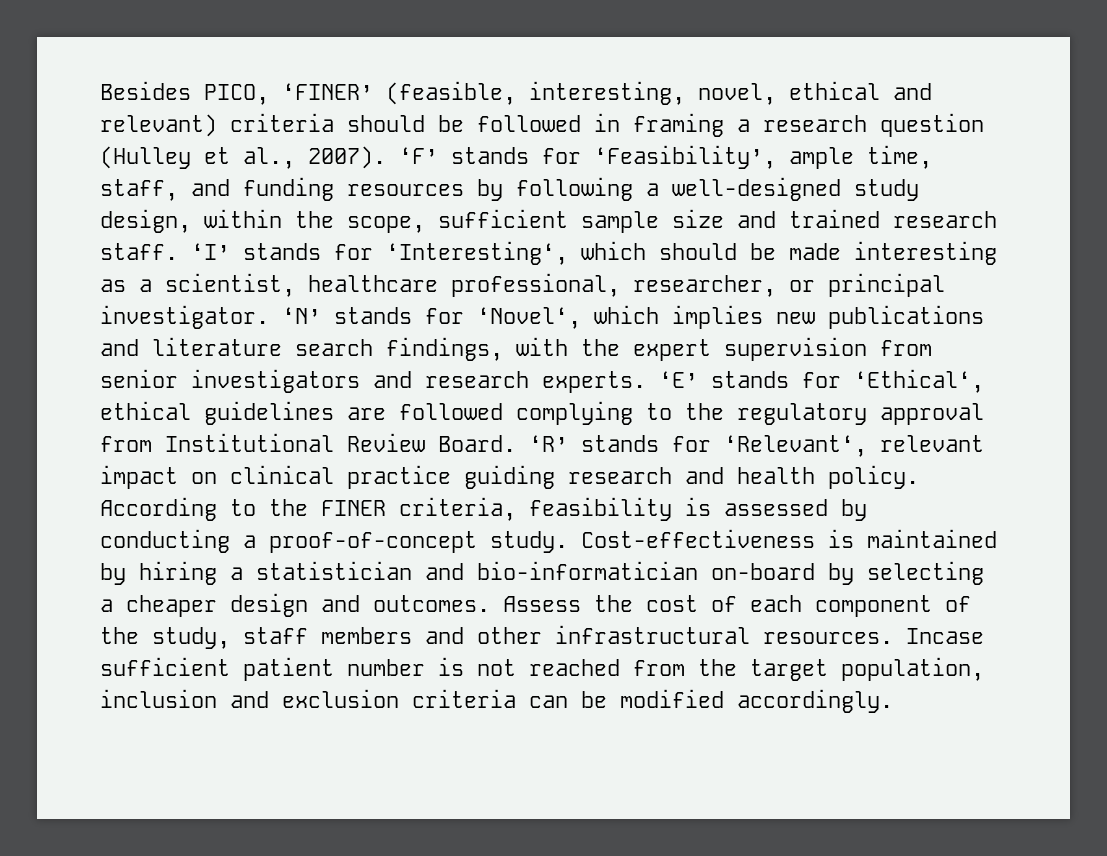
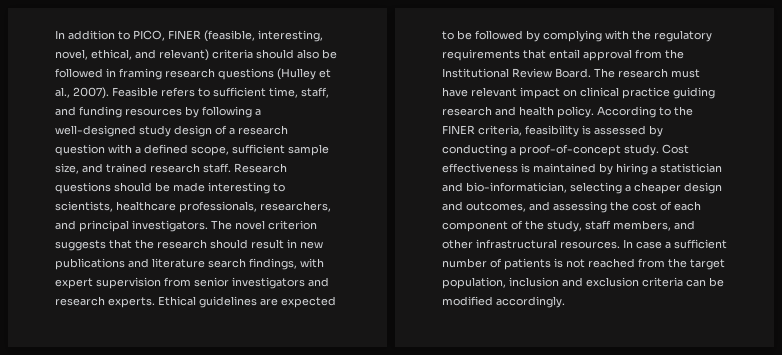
- Besides PICO, ‘FINER’ (feasible, interesting, novel, ethical and relevant) criteria should be followed in framing a research question (Hulley et al., 2007).
+ In addition to PICO, FINER (feasible, interesting, novel, ethical, and relevant) criteria should also be followed in framing research questions (Hulley et al., 2007).
- ‘F’ stands for ‘Feasibility’, ample time, staff, and funding resources by following a well-designed study design, within the scope, sufficient sample size and trained research staff.
+ Feasible refers to sufficient time, staff, and funding resources by following a well-designed study design of a research question with a defined scope, sufficient sample size, and trained research staff.
- ‘I’ stands for ‘Interesting‘, which should be made interesting as a scientist, healthcare professional, researcher, or principal investigator. ‘N’ stands for ‘Novel‘, which implies new publications and literature search findings, with the expert supervision from senior investigators and research experts.
+ Research questions should be made interesting to scientists, healthcare professionals, researchers, and principal investigators. The novel criterion suggests that the research should result in new publications and literature search findings, with expert supervision from senior investigators and research experts.
- ‘E’ stands for ‘Ethical‘, ethical guidelines are followed complying to the regulatory approval from Institutional Review Board.
+ Ethical guidelines are expected to be followed by complying with the regulatory requirements that entail approval from the Institutional Review Board.
- ‘R’ stands for ‘Relevant‘, relevant impact on clinical practice guiding research and health policy.
+ The research must have relevant impact on clinical practice guiding research and health policy.
- Cost-effectiveness is maintained by hiring a statistician and bio-informatician on-board by selecting a cheaper design and outcomes. Assess the cost of each component of the study, staff members and other infrastructural resources.
+ Cost effectiveness is maintained by hiring a statistician and bio-informatician, selecting a cheaper design and outcomes, and assessing the cost of each component of the study, staff members, and other infrastructural resources.
- Incase sufficient patient number is not reached from the target population, inclusion and exclusion criteria can be modified accordingly.
+ In case a sufficient number of patients is not reached from the target population, inclusion and exclusion criteria can be modified accordingly.

